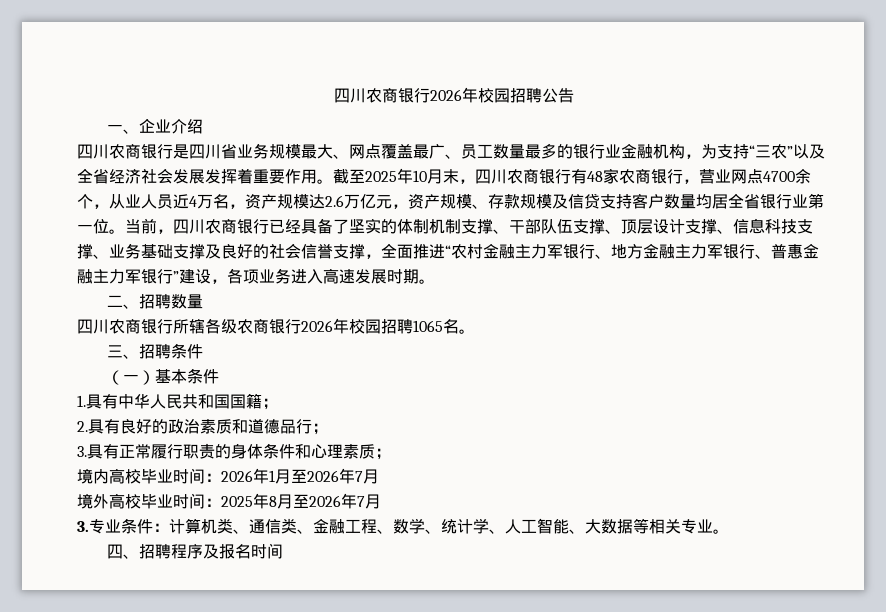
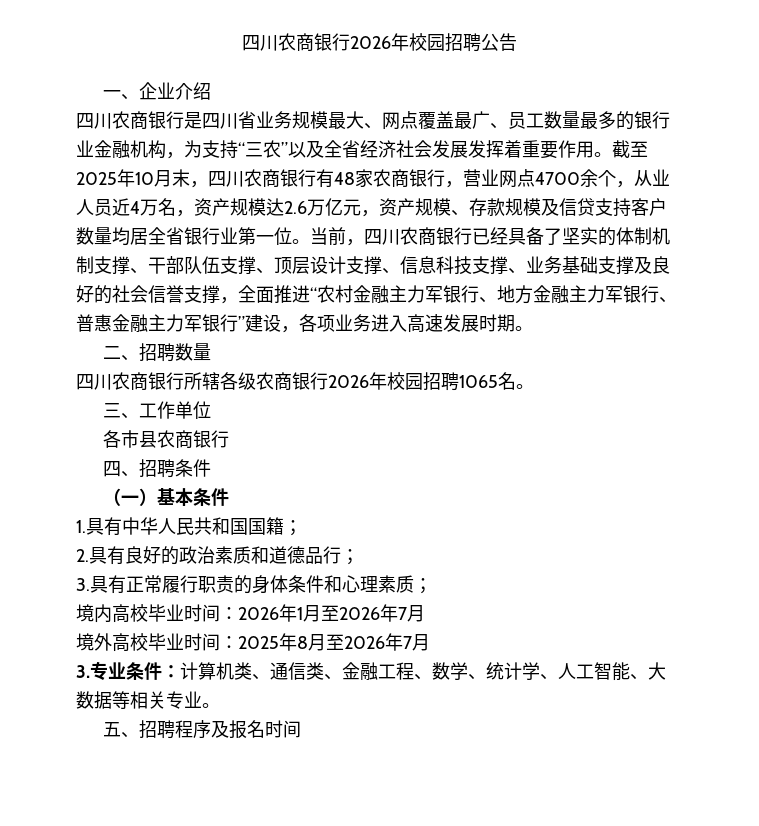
- 三、招聘条件
+ 三、工作单位
+ 各市县农商银行
+ 四、招聘条件
- 四、招聘程序及报名时间
+ 五、招聘程序及报名时间

